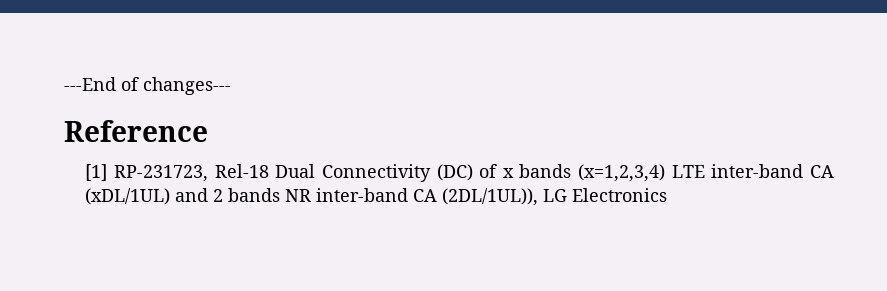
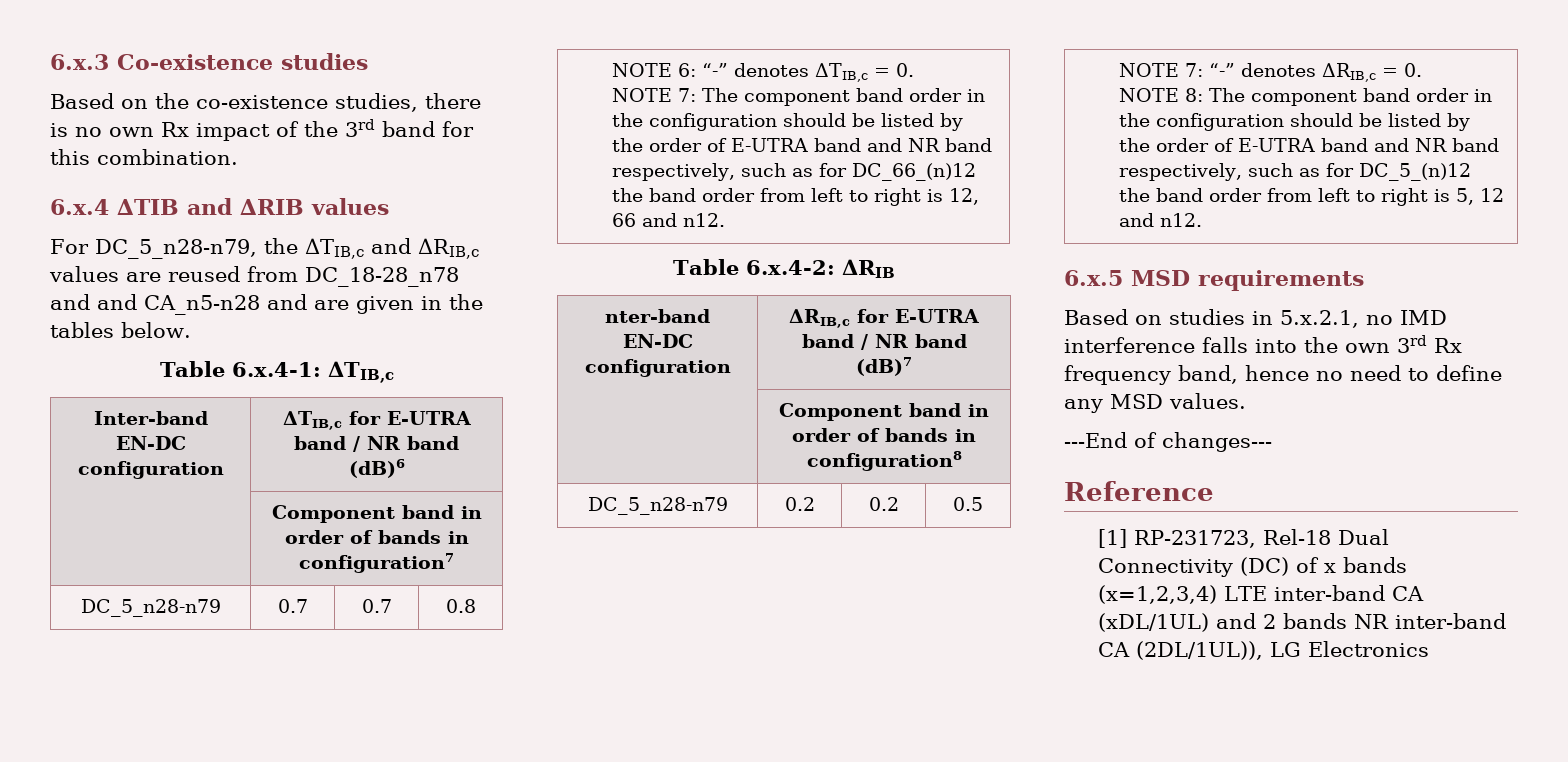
+ 6.x.3 Co-existence studies
+ Based on the co-existence studies, there is no own Rx impact of the 3rd band for this combination.
+ 6.x.4 ∆TIB and ∆RIB values
+ For DC_5_n28-n79, the ΔTIB,c and ΔRIB,c values are reused from DC_18-28_n78 and and CA_n5-n28 and are given in the tables below.
+ Table 6.x.4-1: ΔTIB,c
+ Inter-band EN-DC configuration | ΔTIB,c for E-UTRA band / NR band (dB)6
+ | Component band in order of bands in configuration7
+ DC_5_n28-n79 | 0.7 | 0.7 | 0.8
+ NOTE 6: “-” denotes ΔTIB,c = 0.
+ NOTE 7: The component band order in the configuration should be listed by the order of E-UTRA band and NR band respectively, such as for DC_66_(n)12 the band order from left to right is 12, 66 and n12.
+ Table 6.x.4-2: ΔRIB
+ nter-band EN-DC configuration | ΔRIB,c for E-UTRA band / NR band (dB)7
+ | Component band in order of bands in configuration8
+ DC_5_n28-n79 | 0.2 | 0.2 | 0.5
+ NOTE 7: “-” denotes ΔRIB,c = 0.
+ NOTE 8: The component band order in the configuration should be listed by the order of E-UTRA band and NR band respectively, such as for DC_5_(n)12 the band order from left to right is 5, 12 and n12.
+ 6.x.5 MSD requirements
+ Based on studies in 5.x.2.1, no IMD interference falls into the own 3rd Rx frequency band, hence no need to define any MSD values.

